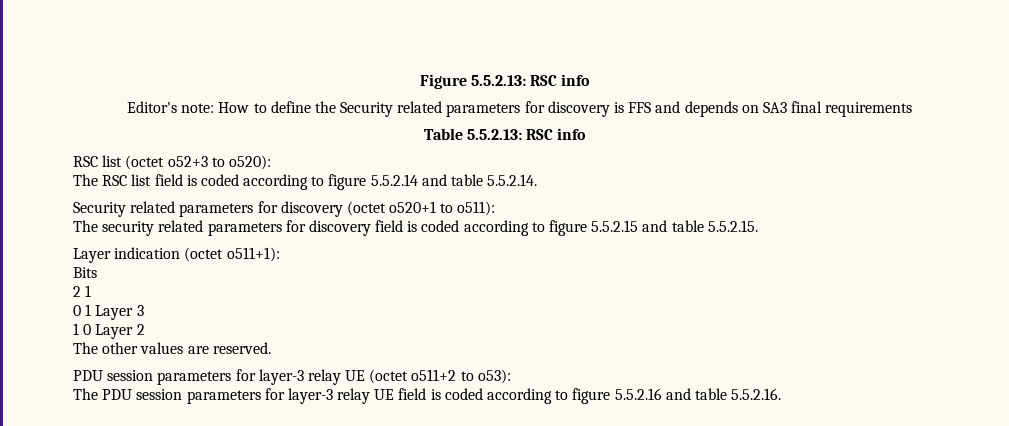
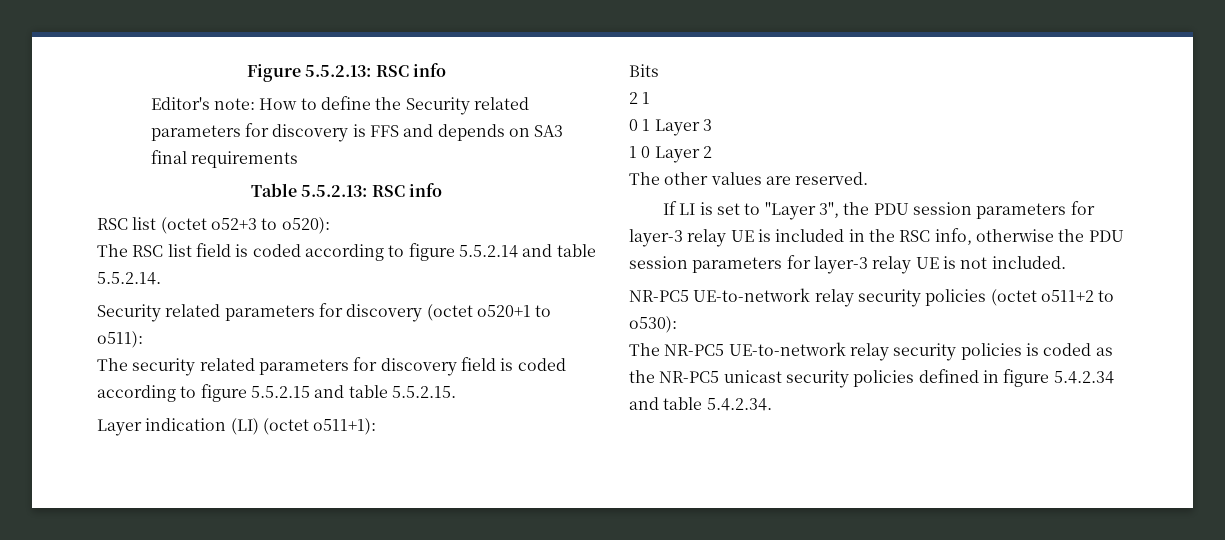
- Layer indication (octet o511+1):
+ Layer indication (LI) (octet o511+1):
- PDU session parameters for layer-3 relay UE (octet o511+2 to o53):
- The PDU session parameters for layer-3 relay UE field is coded according to figure 5.5.2.16 and table 5.5.2.16.
+ If LI is set to "Layer 3", the PDU session parameters for layer-3 relay UE is included in the RSC info, otherwise the PDU session parameters for layer-3 relay UE is not included.
+ NR-PC5 UE-to-network relay security policies (octet o511+2 to o530):
+ The NR-PC5 UE-to-network relay security policies is coded as the NR-PC5 unicast security policies defined in figure 5.4.2.34 and table 5.4.2.34.

